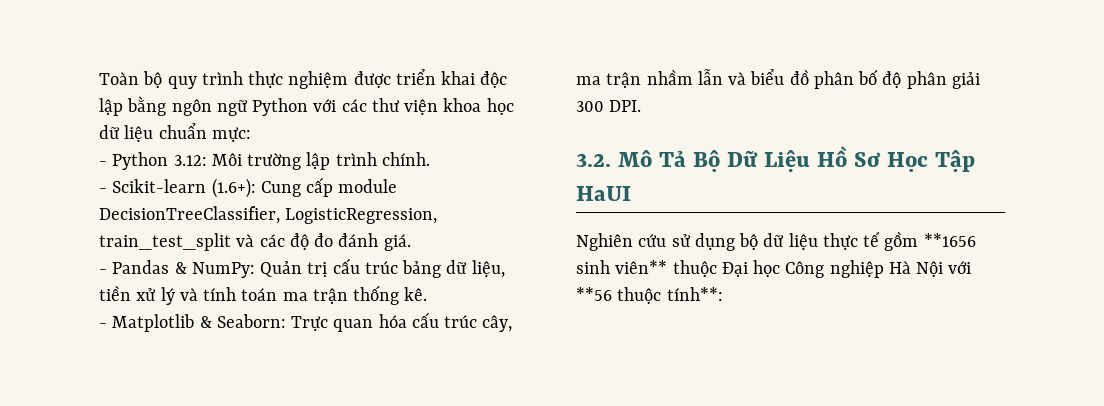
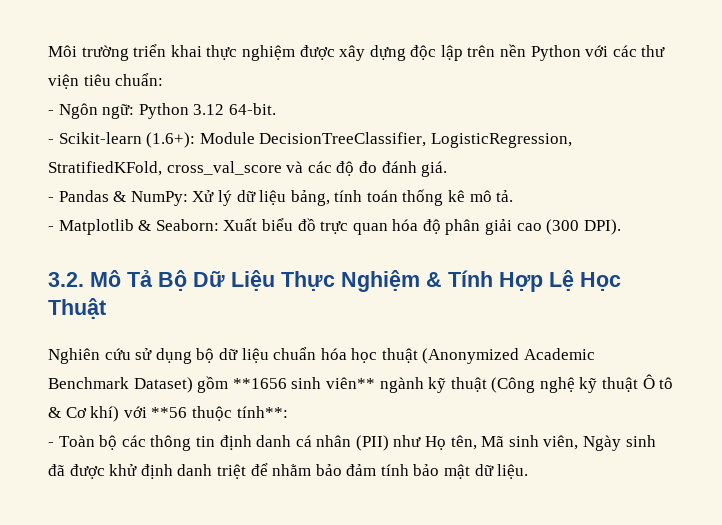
- Toàn bộ quy trình thực nghiệm được triển khai độc lập bằng ngôn ngữ Python với các thư viện khoa học dữ liệu chuẩn mực:
- - Python 3.12: Môi trường lập trình chính.
- - Scikit-learn (1.6+): Cung cấp module DecisionTreeClassifier, LogisticRegression, train_test_split và các độ đo đánh giá.
+ Môi trường triển khai thực nghiệm được xây dựng độc lập trên nền Python với các thư viện tiêu chuẩn:
+ - Ngôn ngữ: Python 3.12 64-bit.
+ - Scikit-learn (1.6+): Module DecisionTreeClassifier, LogisticRegression, StratifiedKFold, cross_val_score và các độ đo đánh giá.
- - Pandas & NumPy: Quản trị cấu trúc bảng dữ liệu, tiền xử lý và tính toán ma trận thống kê.
- - Matplotlib & Seaborn: Trực quan hóa cấu trúc cây, ma trận nhầm lẫn và biểu đồ phân bố độ phân giải 300 DPI.
+ - Pandas & NumPy: Xử lý dữ liệu bảng, tính toán thống kê mô tả.
+ - Matplotlib & Seaborn: Xuất biểu đồ trực quan hóa độ phân giải cao (300 DPI).
- 3.2. Mô Tả Bộ Dữ Liệu Hồ Sơ Học Tập HaUI
+ 3.2. Mô Tả Bộ Dữ Liệu Thực Nghiệm & Tính Hợp Lệ Học Thuật
- Nghiên cứu sử dụng bộ dữ liệu thực tế gồm **1656 sinh viên** thuộc Đại học Công nghiệp Hà Nội với **56 thuộc tính**:
+ Nghiên cứu sử dụng bộ dữ liệu chuẩn hóa học thuật (Anonymized Academic Benchmark Dataset) gồm **1656 sinh viên** ngành kỹ thuật (Công nghệ kỹ thuật Ô tô & Cơ khí) với **56 thuộc tính**:
+ - Toàn bộ các thông tin định danh cá nhân (PII) như Họ tên, Mã sinh viên, Ngày sinh đã được khử định danh triệt để nhằm bảo đảm tính bảo mật dữ liệu.

